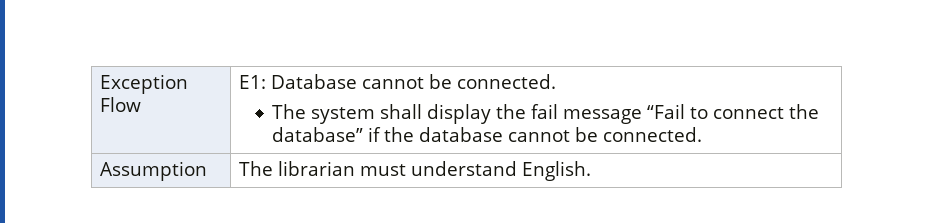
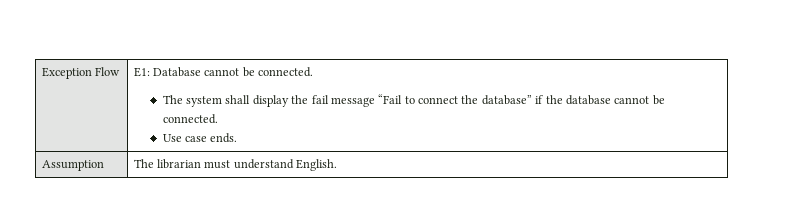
  Exception Flow | E1: Database cannot be connected.
  The system shall display the fail message “Fail to connect the database” if the database cannot be connected.
+ Use case ends.

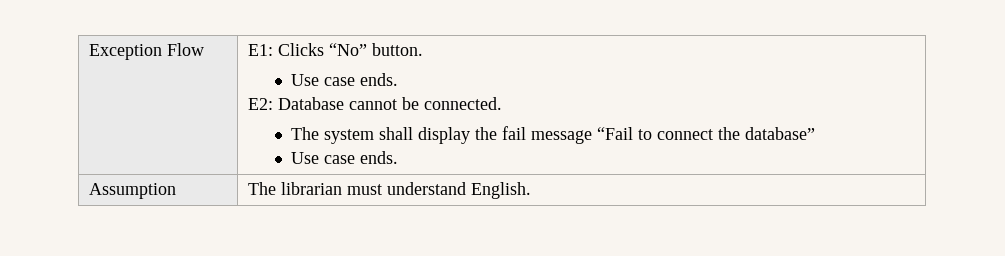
- Exception Flow | E1: Database cannot be connected.
- The system shall display the fail message “Fail to connect the database” if the database cannot be connected.
+ Exception Flow | E1: Clicks “No” button.
+ Use case ends.
+ E2: Database cannot be connected.
+ The system shall display the fail message “Fail to connect the database”

